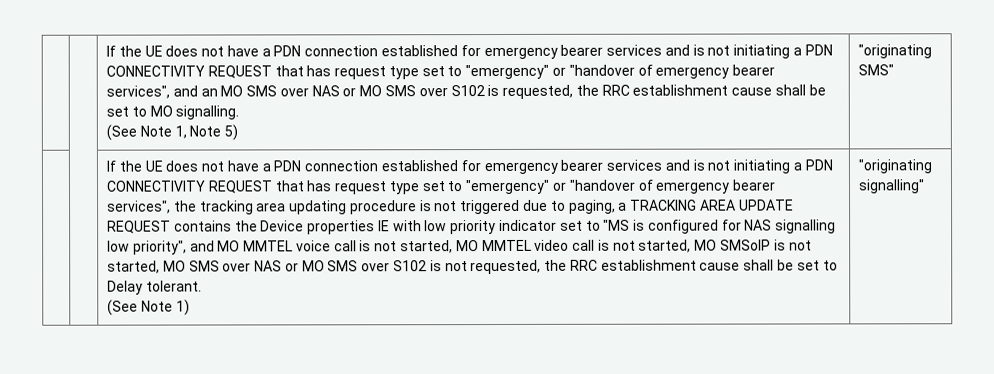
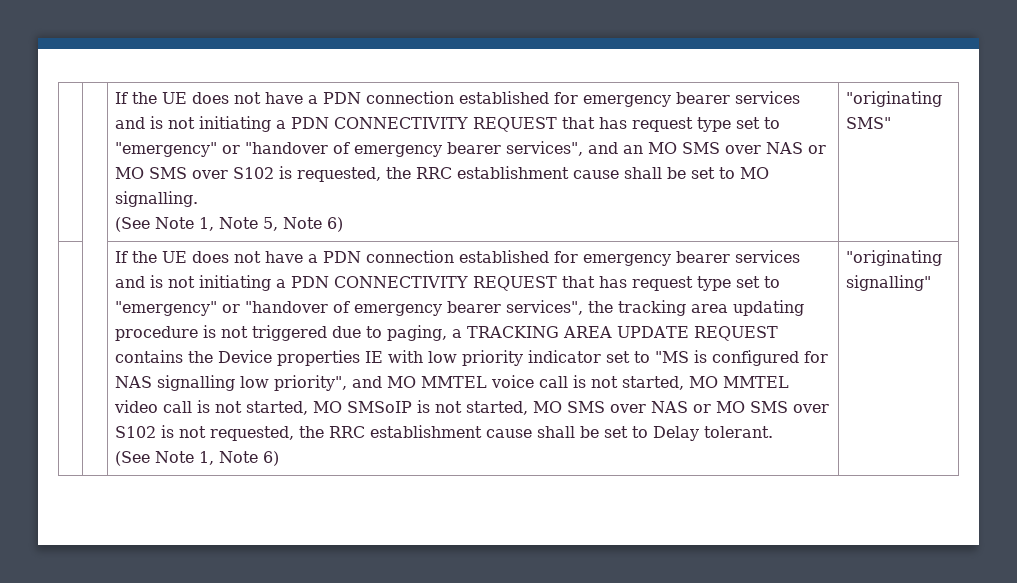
- (See Note 1, Note 5)
+ (See Note 1, Note 5, Note 6)
- (See Note 1)
+ (See Note 1, Note 6)

